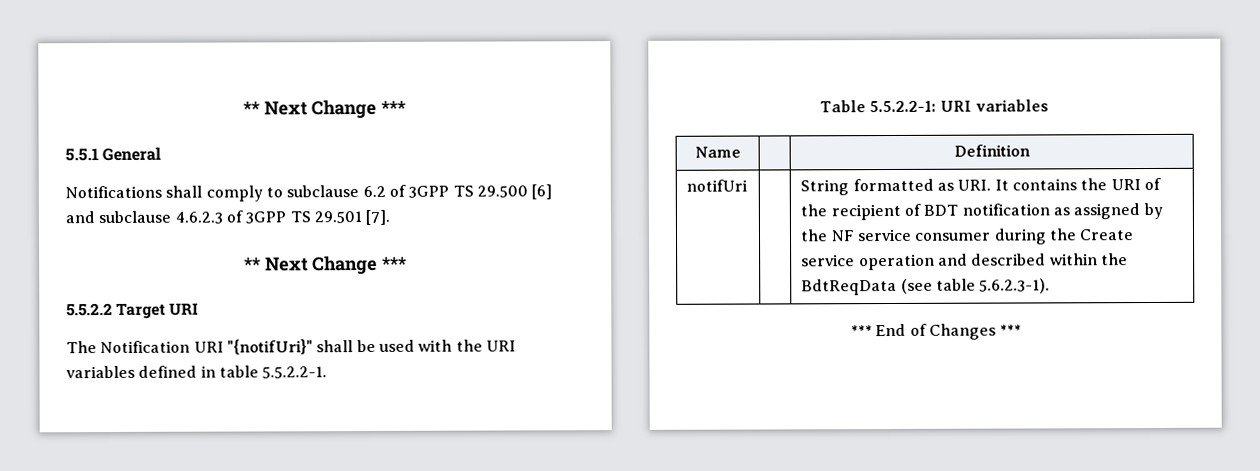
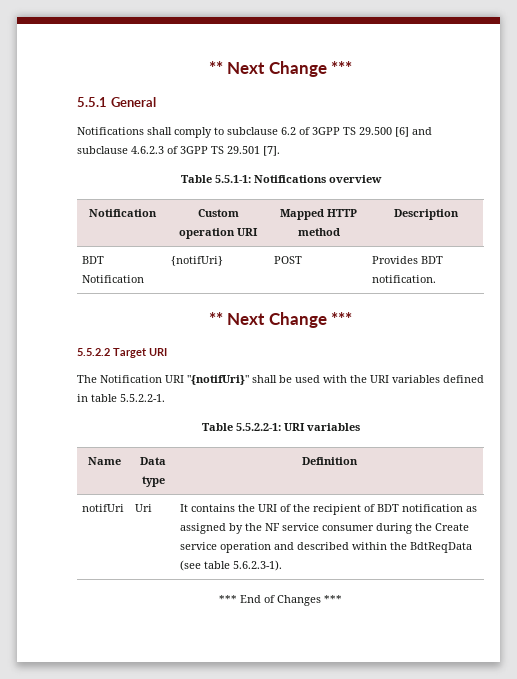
+ Table 5.5.1-1: Notifications overview
+ Notification | Custom operation URI | Mapped HTTP method | Description
+ BDT Notification | {notifUri} | POST | Provides BDT notification.
- Name | | Definition
+ Name | Data type | Definition
- notifUri | | String formatted as URI. It contains the URI of the recipient of BDT notification as assigned by the NF service consumer during the Create service operation and described within the BdtReqData (see table 5.6.2.3-1).
+ notifUri | Uri | It contains the URI of the recipient of BDT notification as assigned by the NF service consumer during the Create service operation and described within the BdtReqData (see table 5.6.2.3-1).

